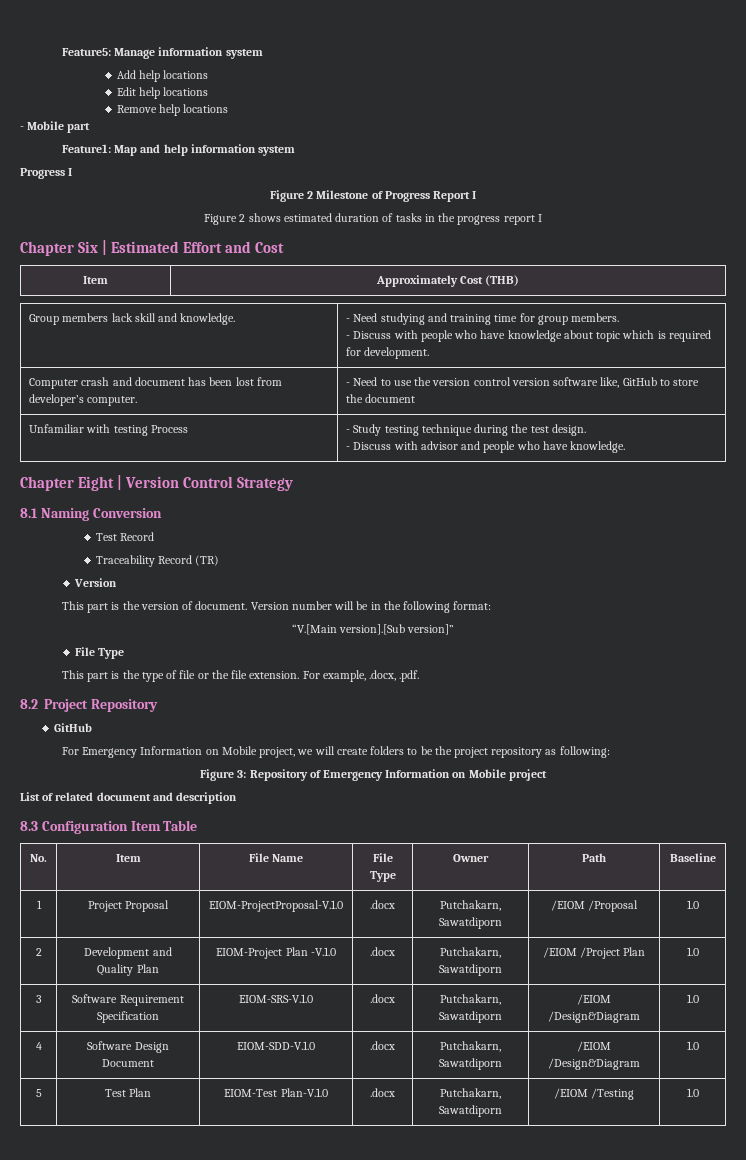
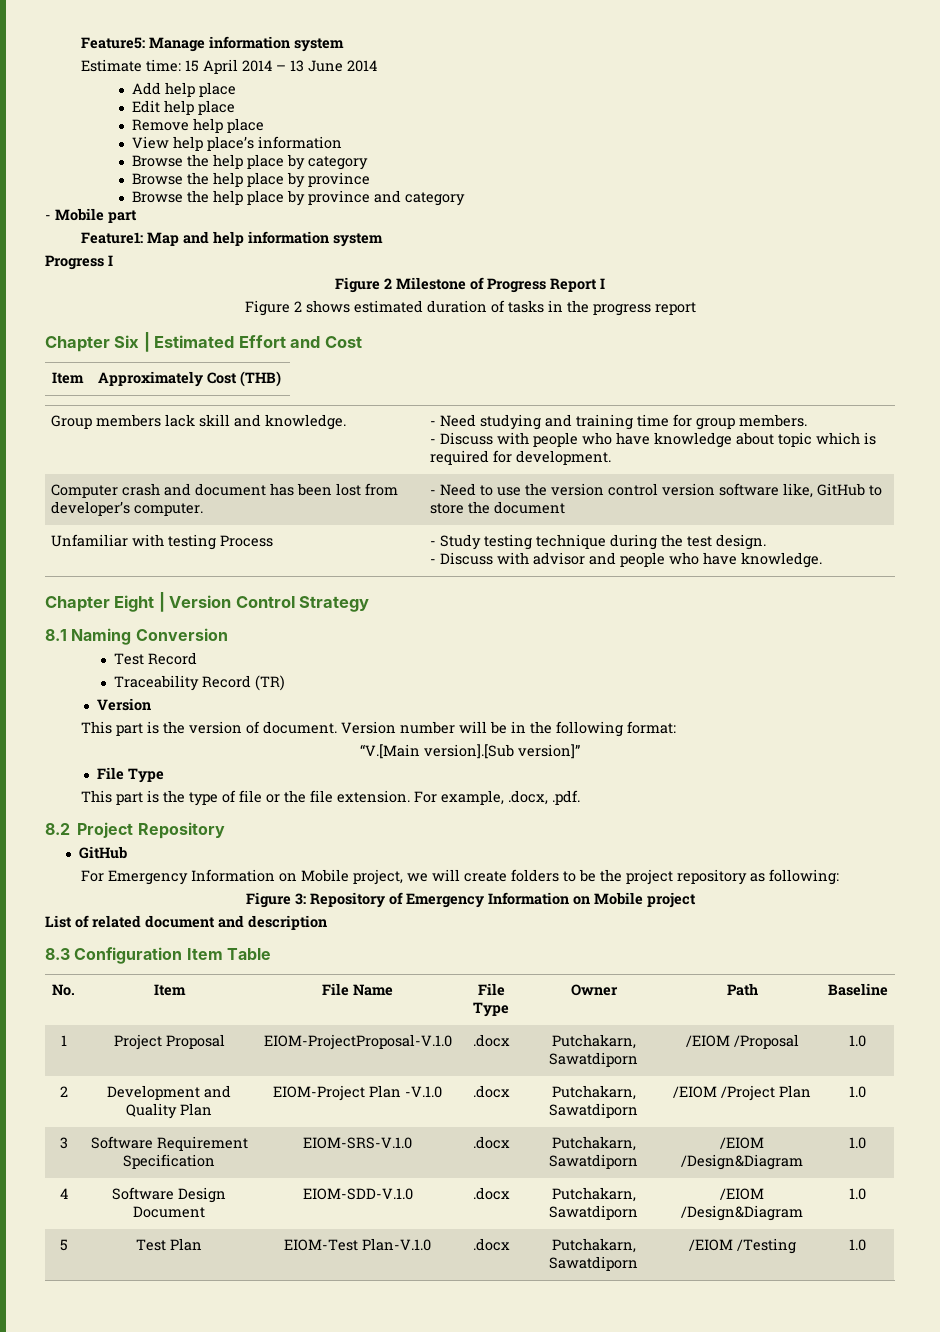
+ Estimate time: 15 April 2014 – 13 June 2014
- Add help locations
+ Add help place
- Edit help locations
+ Edit help place
- Remove help locations
+ Remove help place
+ View help place’s information
+ Browse the help place by category
+ Browse the help place by province
+ Browse the help place by province and category
- Figure 2 shows estimated duration of tasks in the progress report I
+ Figure 2 shows estimated duration of tasks in the progress report

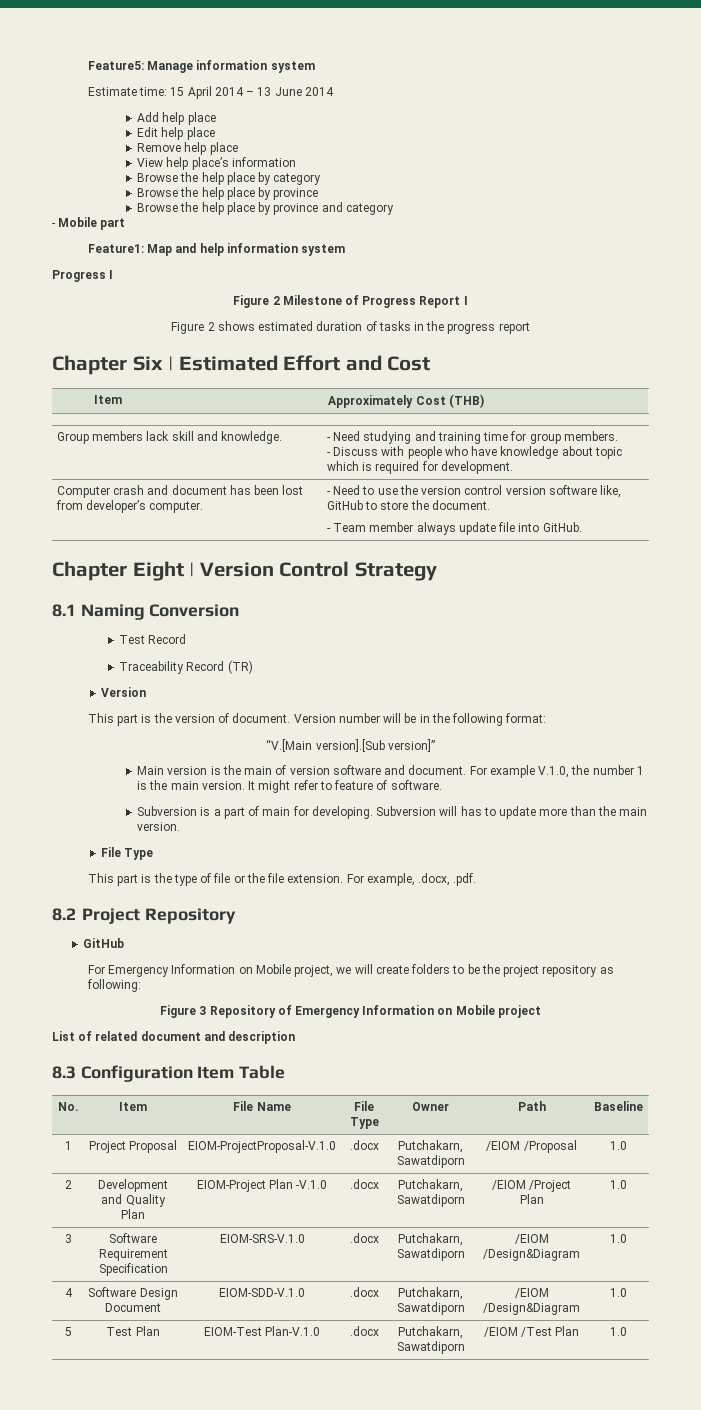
- Computer crash and document has been lost from developer’s computer. | - Need to use the version control version software like, GitHub to store the document
- Unfamiliar with testing Process | - Study testing technique during the test design.
- - Discuss with advisor and people who have knowledge.
+ Computer crash and document has been lost from developer’s computer. | - Need to use the version control version software like, GitHub to store the document.
+ - Team member always update file into GitHub.
+ Main version is the main of version software and document. For example V.1.0, the number 1 is the main version. It might refer to feature of software.
+ Subversion is a part of main for developing. Subversion will has to update more than the main version.
- Figure 3: Repository of Emergency Information on Mobile project
+ Figure 3 Repository of Emergency Information on Mobile project
- 5 | Test Plan | EIOM-Test Plan-V.1.0 | .docx | Putchakarn, Sawatdiporn | /EIOM /Testing | 1.0
+ 5 | Test Plan | EIOM-Test Plan-V.1.0 | .docx | Putchakarn, Sawatdiporn | /EIOM /Test Plan | 1.0

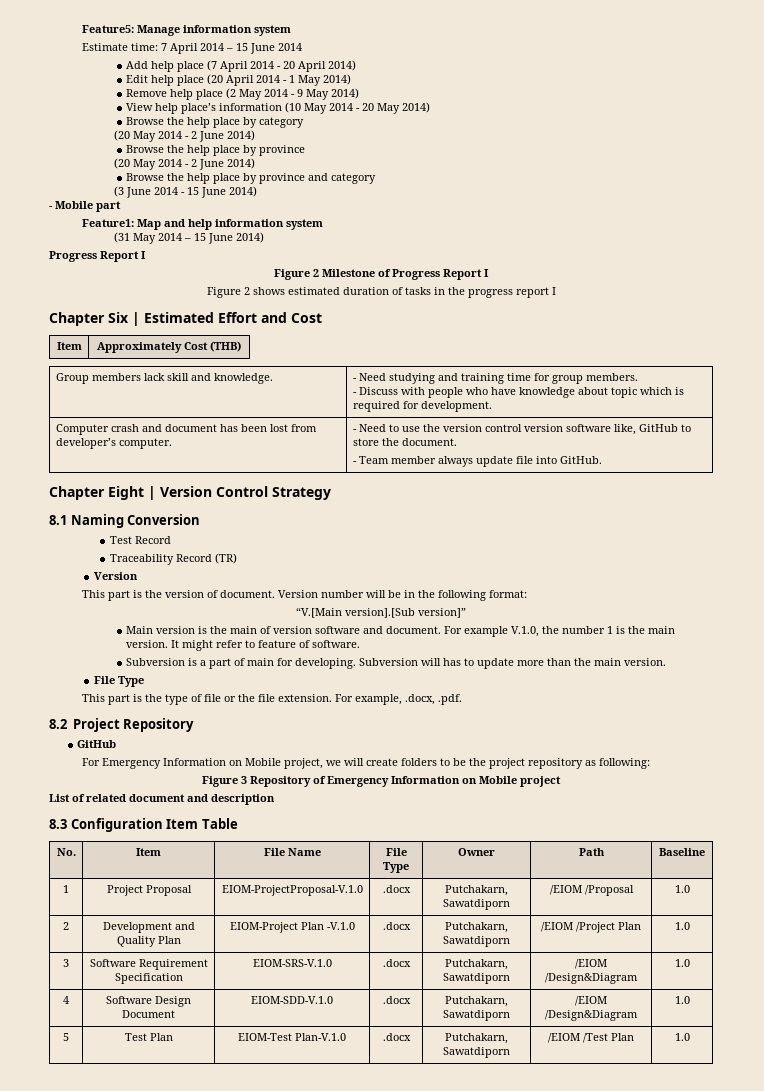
- Estimate time: 15 April 2014 – 13 June 2014
+ Estimate time: 7 April 2014 – 15 June 2014
- Add help place
- Edit help place
- Remove help place
- View help place’s information
+ Add help place (7 April 2014 - 20 April 2014)
+ Edit help place (20 April 2014 - 1 May 2014)
+ Remove help place (2 May 2014 - 9 May 2014)
+ View help place’s information (10 May 2014 - 20 May 2014)
  Browse the help place by category
+ (20 May 2014 - 2 June 2014)
  Browse the help place by province
+ (20 May 2014 - 2 June 2014)
+ (3 June 2014 - 15 June 2014)
- Progress I
+ (31 May 2014 – 15 June 2014)
+ Progress Report I
- Figure 2 shows estimated duration of tasks in the progress report
+ Figure 2 shows estimated duration of tasks in the progress report I

